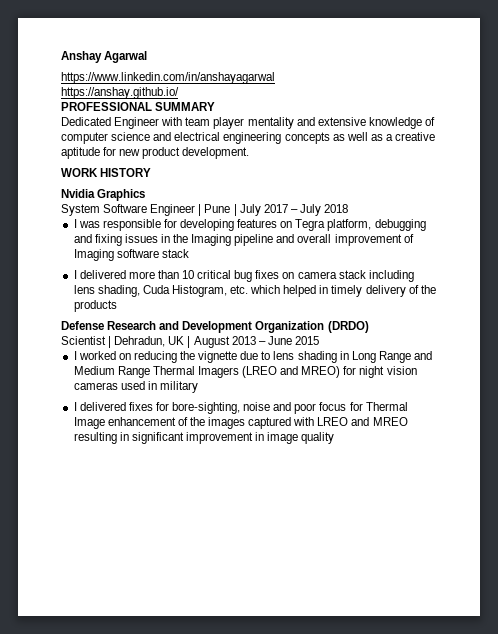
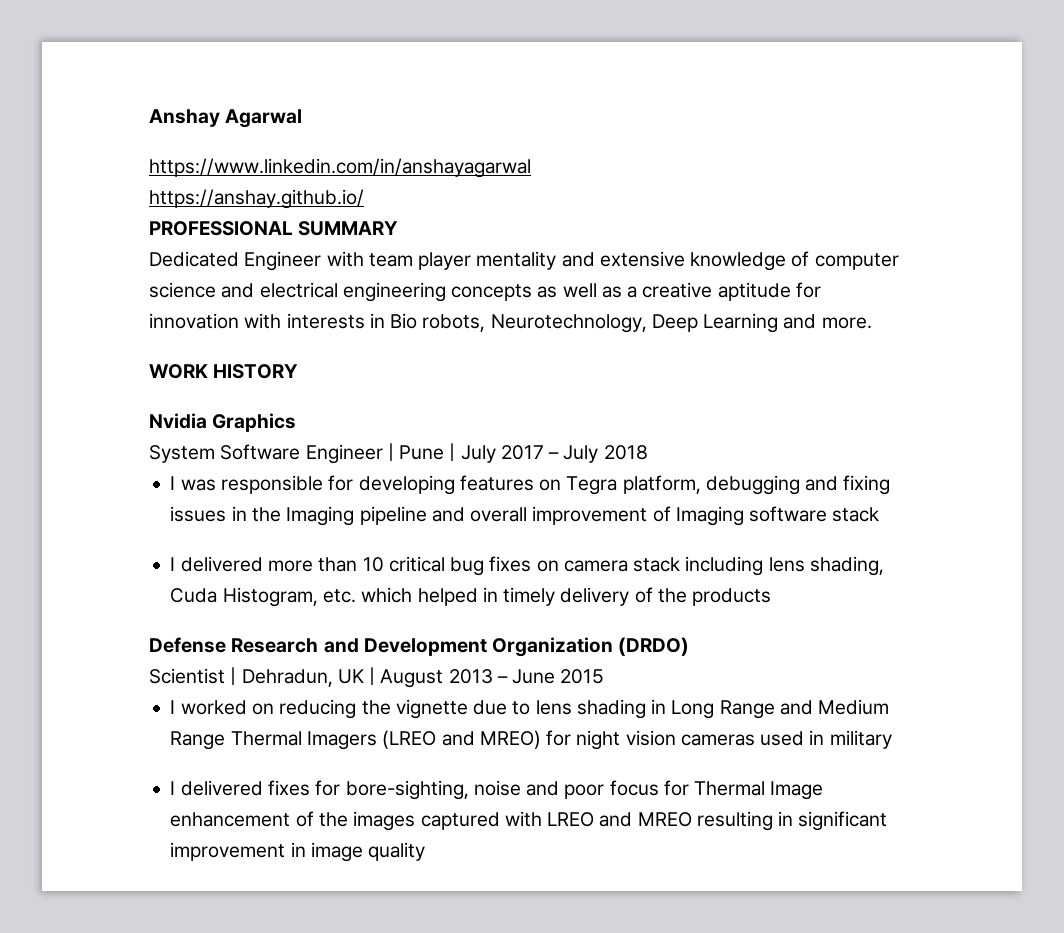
- Dedicated Engineer with team player mentality and extensive knowledge of computer science and electrical engineering concepts as well as a creative aptitude for new product development.
+ Dedicated Engineer with team player mentality and extensive knowledge of computer science and electrical engineering concepts as well as a creative aptitude for innovation with interests in Bio robots, Neurotechnology, Deep Learning and more.

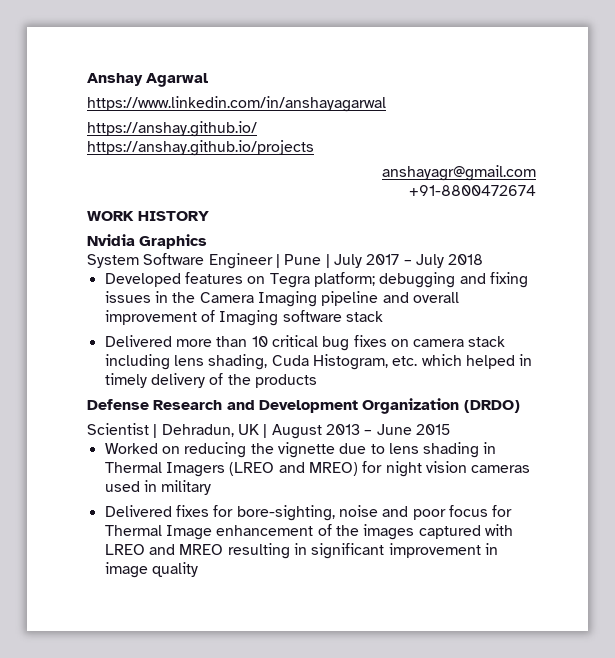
- PROFESSIONAL SUMMARY
- Dedicated Engineer with team player mentality and extensive knowledge of computer science and electrical engineering concepts as well as a creative aptitude for innovation with interests in Bio robots, Neurotechnology, Deep Learning and more.
+ https://anshay.github.io/projects
+ anshayagr@gmail.com
+ +91-8800472674
- I was responsible for developing features on Tegra platform, debugging and fixing issues in the Imaging pipeline and overall improvement of Imaging software stack
+ Developed features on Tegra platform; debugging and fixing issues in the Camera Imaging pipeline and overall improvement of Imaging software stack
- I delivered more than 10 critical bug fixes on camera stack including lens shading, Cuda Histogram, etc. which helped in timely delivery of the products
+ Delivered more than 10 critical bug fixes on camera stack including lens shading, Cuda Histogram, etc. which helped in timely delivery of the products
- I worked on reducing the vignette due to lens shading in Long Range and Medium Range Thermal Imagers (LREO and MREO) for night vision cameras used in military
+ Worked on reducing the vignette due to lens shading in Thermal Imagers (LREO and MREO) for night vision cameras used in military
- I delivered fixes for bore-sighting, noise and poor focus for Thermal Image enhancement of the images captured with LREO and MREO resulting in significant improvement in image quality
+ Delivered fixes for bore-sighting, noise and poor focus for Thermal Image enhancement of the images captured with LREO and MREO resulting in significant improvement in image quality

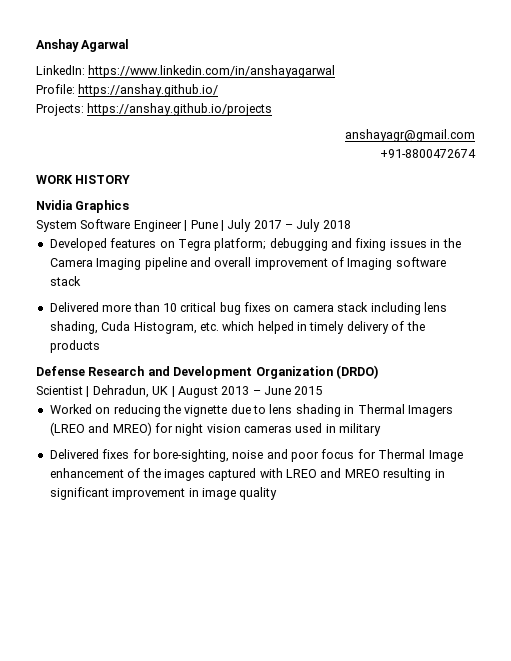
- https://www.linkedin.com/in/anshayagarwal
+ LinkedIn: https://www.linkedin.com/in/anshayagarwal
- https://anshay.github.io/
+ Profile: https://anshay.github.io/
- https://anshay.github.io/projects
+ Projects: https://anshay.github.io/projects

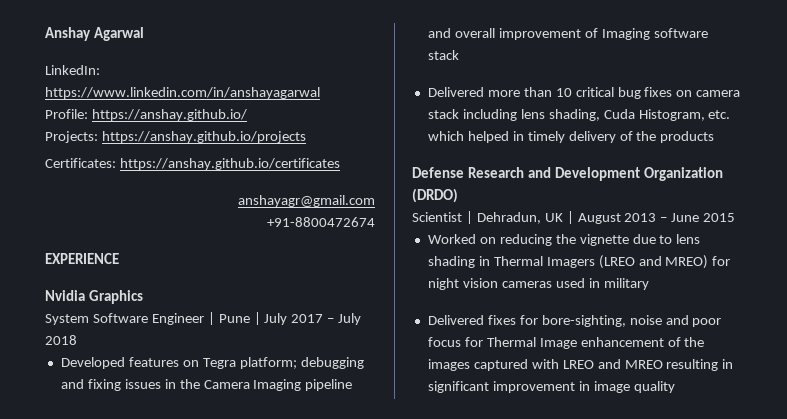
+ Certificates: https://anshay.github.io/certificates
- WORK HISTORY
+ EXPERIENCE

